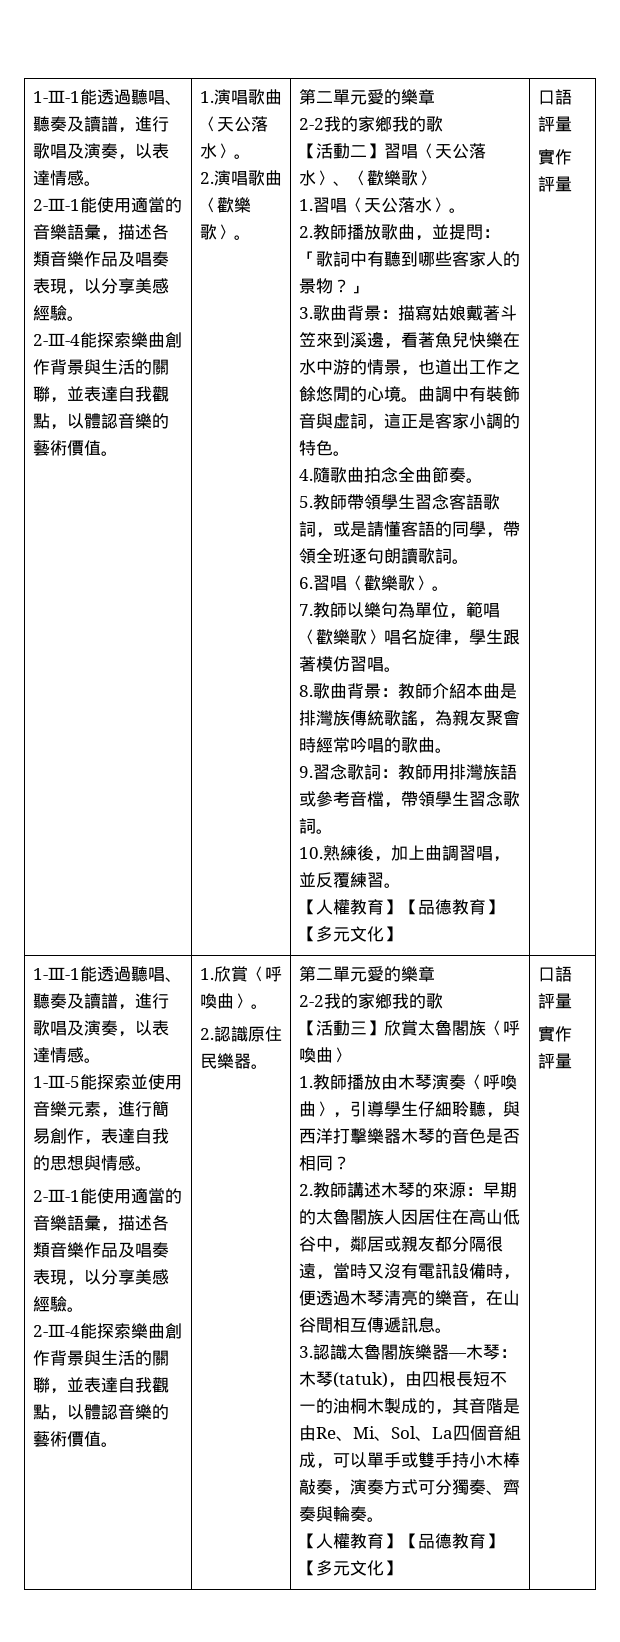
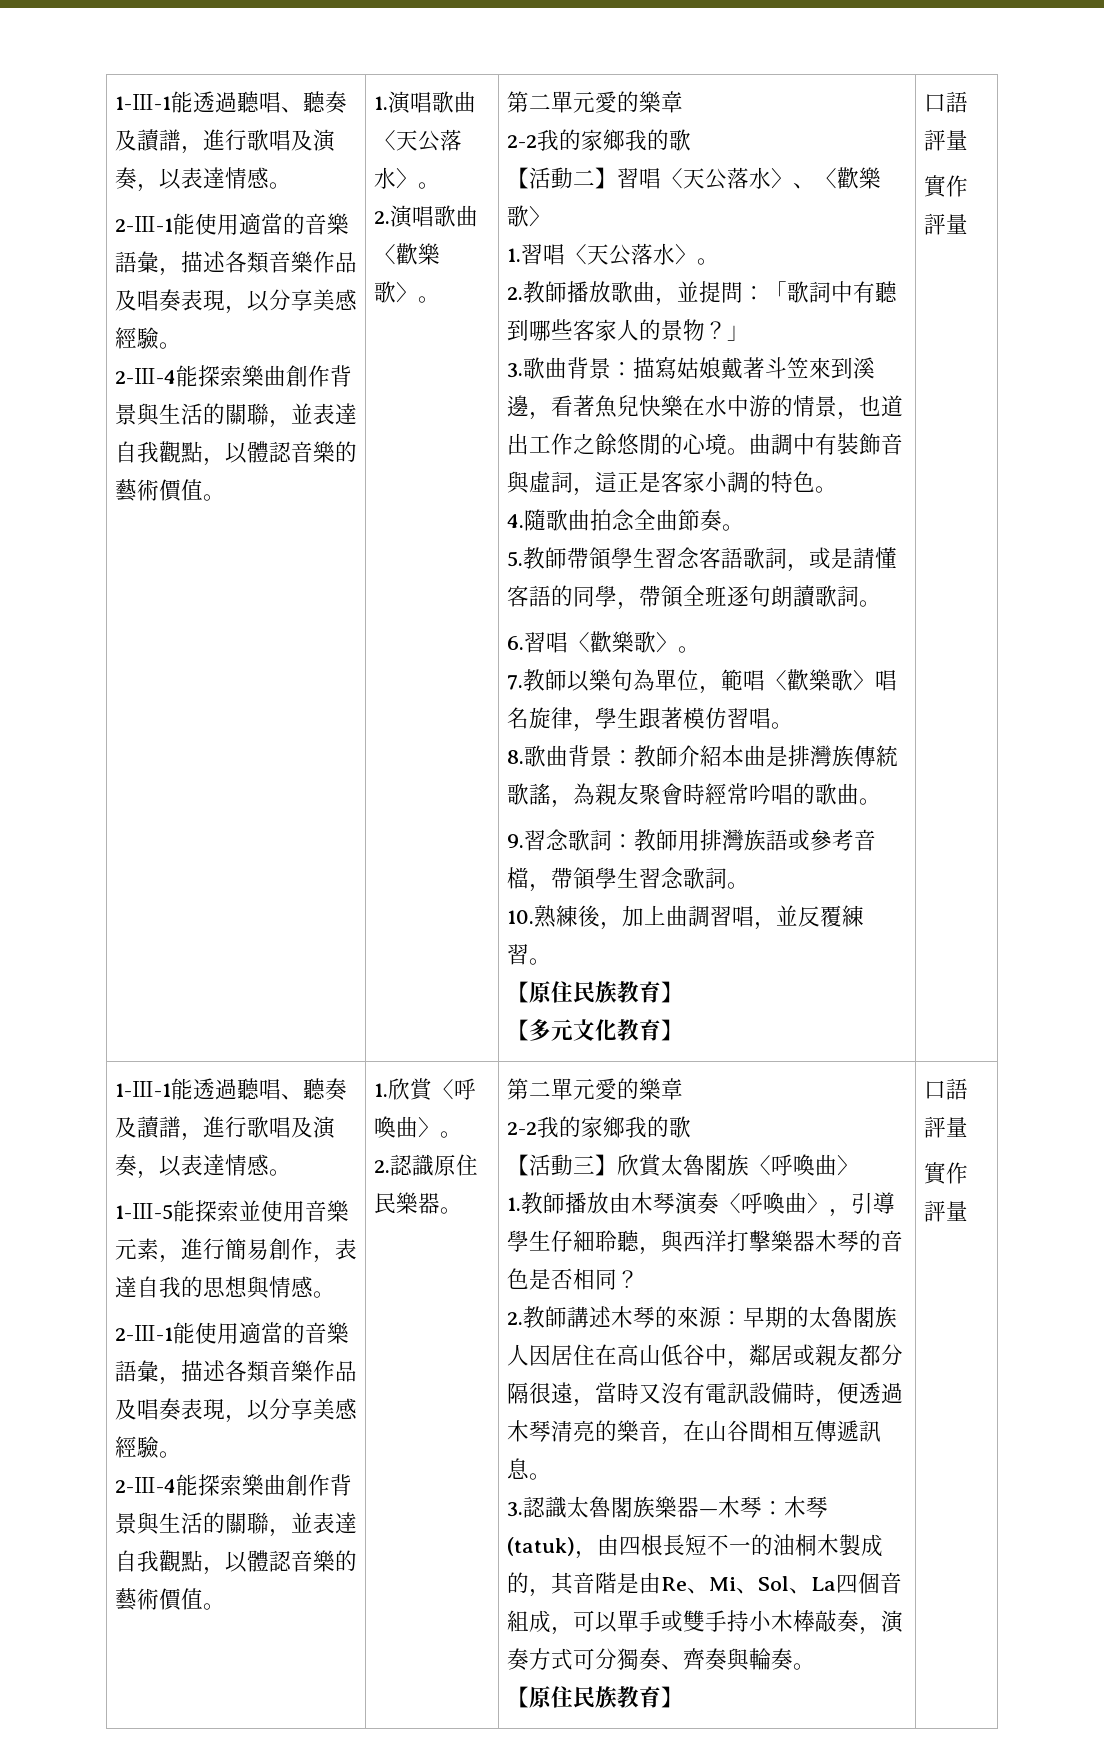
  10.熟練後，加上曲調習唱，並反覆練習。
- 【人權教育】【品德教育】【多元文化】
+ 【原住民族教育】
+ 【多元文化教育】
  3.認識太魯閣族樂器—木琴：木琴(tatuk)，由四根長短不一的油桐木製成的，其音階是由Re、Mi、Sol、La四個音組成，可以單手或雙手持小木棒敲奏，演奏方式可分獨奏、齊奏與輪奏。
- 【人權教育】【品德教育】【多元文化】
+ 【原住民族教育】

